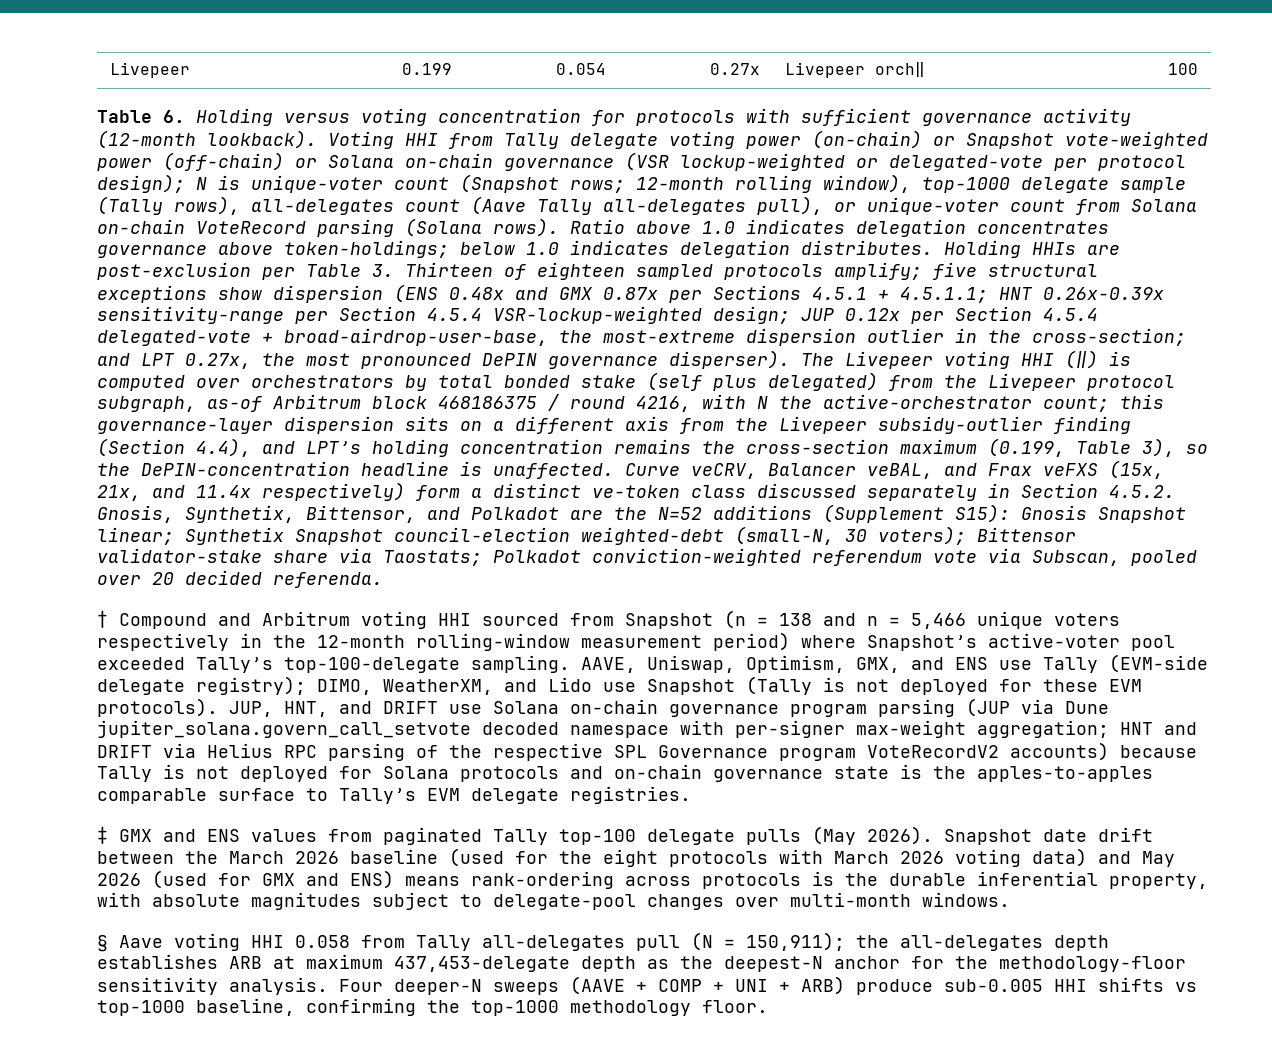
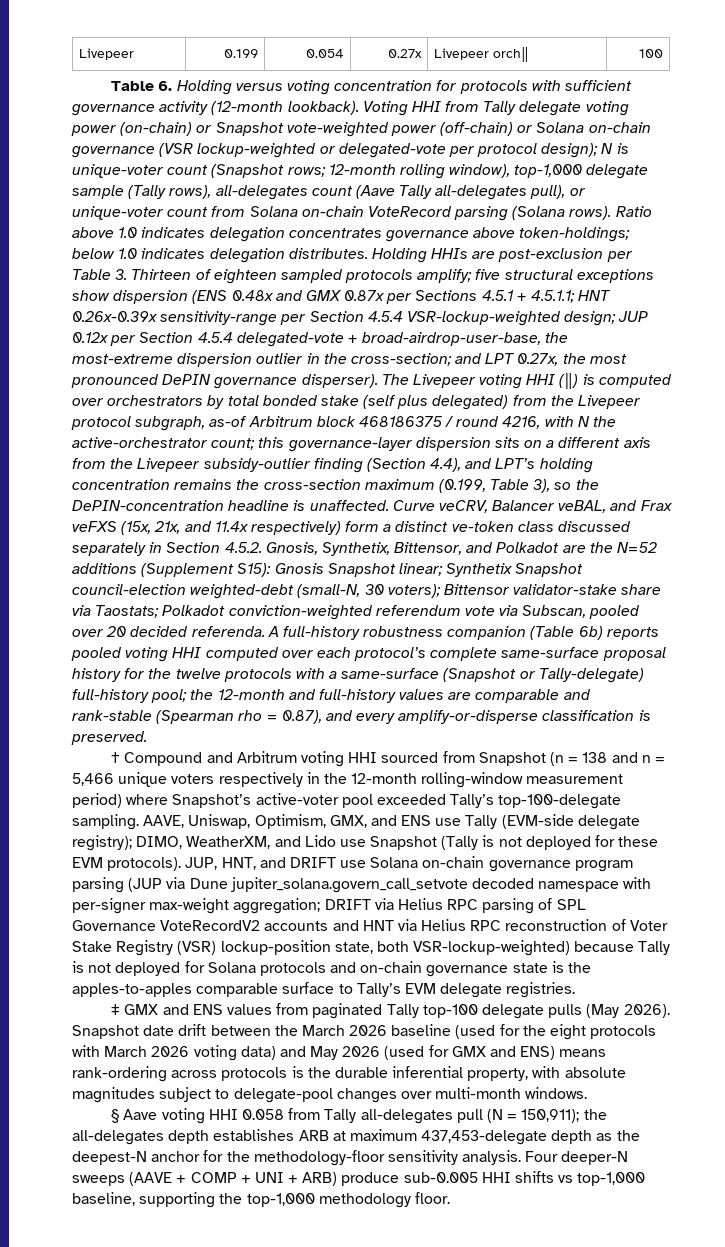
- Voting HHI from Tally delegate voting power (on-chain) or Snapshot vote-weighted power (off-chain) or Solana on-chain governance (VSR lockup-weighted or delegated-vote per protocol design); N is unique-voter count (Snapshot rows; 12-month rolling window), top-1000 delegate sample (Tally rows), all-delegates count (Aave Tally all-delegates pull), or unique-voter count from Solana on-chain VoteRecord parsing (Solana rows).
+ Voting HHI from Tally delegate voting power (on-chain) or Snapshot vote-weighted power (off-chain) or Solana on-chain governance (VSR lockup-weighted or delegated-vote per protocol design); N is unique-voter count (Snapshot rows; 12-month rolling window), top-1,000 delegate sample (Tally rows), all-delegates count (Aave Tally all-delegates pull), or unique-voter count from Solana on-chain VoteRecord parsing (Solana rows).
+ A full-history robustness companion (Table 6b) reports pooled voting HHI computed over each protocol’s complete same-surface proposal history for the twelve protocols with a same-surface (Snapshot or Tally-delegate) full-history pool; the 12-month and full-history values are comparable and rank-stable (Spearman rho = 0.87), and every amplify-or-disperse classification is preserved.
- JUP, HNT, and DRIFT use Solana on-chain governance program parsing (JUP via Dune jupiter_solana.govern_call_setvote decoded namespace with per-signer max-weight aggregation; HNT and DRIFT via Helius RPC parsing of the respective SPL Governance program VoteRecordV2 accounts) because Tally is not deployed for Solana protocols and on-chain governance state is the apples-to-apples comparable surface to Tally’s EVM delegate registries.
+ JUP, HNT, and DRIFT use Solana on-chain governance program parsing (JUP via Dune jupiter_solana.govern_call_setvote decoded namespace with per-signer max-weight aggregation; DRIFT via Helius RPC parsing of SPL Governance VoteRecordV2 accounts and HNT via Helius RPC reconstruction of Voter Stake Registry (VSR) lockup-position state, both VSR-lockup-weighted) because Tally is not deployed for Solana protocols and on-chain governance state is the apples-to-apples comparable surface to Tally’s EVM delegate registries.
- Four deeper-N sweeps (AAVE + COMP + UNI + ARB) produce sub-0.005 HHI shifts vs top-1000 baseline, confirming the top-1000 methodology floor.
+ Four deeper-N sweeps (AAVE + COMP + UNI + ARB) produce sub-0.005 HHI shifts vs top-1,000 baseline, supporting the top-1,000 methodology floor.

